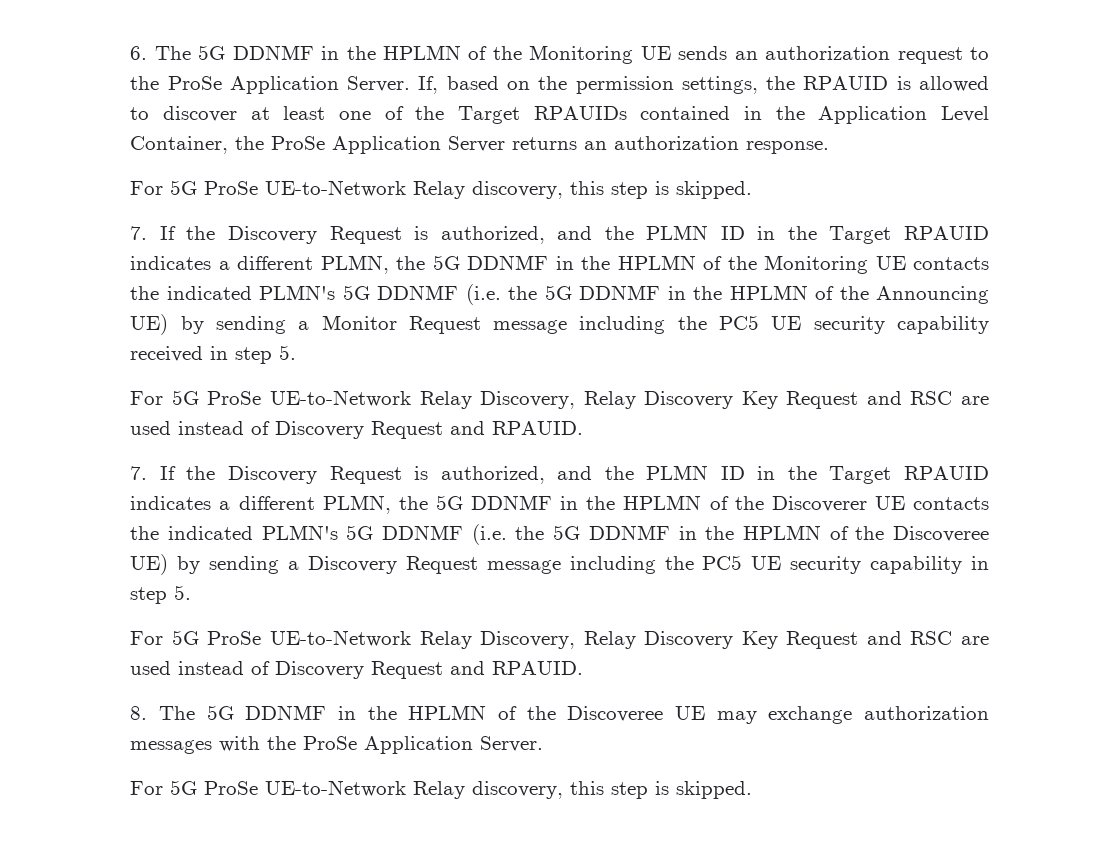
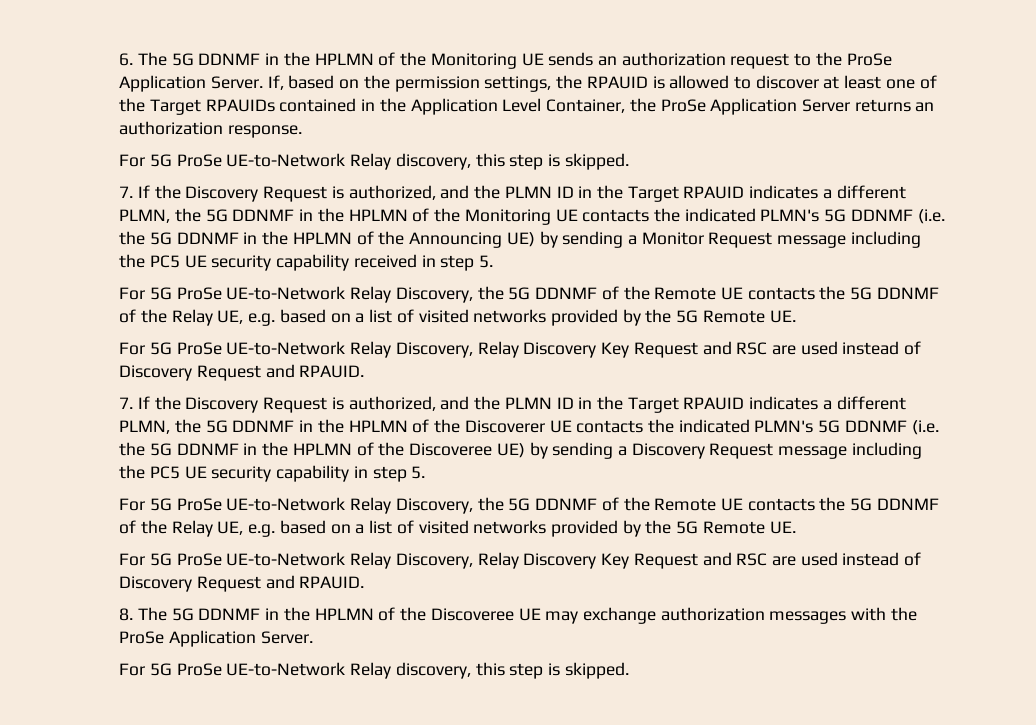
  7. If the Discovery Request is authorized, and the PLMN ID in the Target RPAUID indicates a different PLMN, the 5G DDNMF in the HPLMN of the Monitoring UE contacts the indicated PLMN's 5G DDNMF (i.e. the 5G DDNMF in the HPLMN of the Announcing UE) by sending a Monitor Request message including the PC5 UE security capability received in step 5.
+ For 5G ProSe UE-to-Network Relay Discovery, the 5G DDNMF of the Remote UE contacts the 5G DDNMF of the Relay UE, e.g. based on a list of visited networks provided by the 5G Remote UE.
  7. If the Discovery Request is authorized, and the PLMN ID in the Target RPAUID indicates a different PLMN, the 5G DDNMF in the HPLMN of the Discoverer UE contacts the indicated PLMN's 5G DDNMF (i.e. the 5G DDNMF in the HPLMN of the Discoveree UE) by sending a Discovery Request message including the PC5 UE security capability in step 5.
+ For 5G ProSe UE-to-Network Relay Discovery, the 5G DDNMF of the Remote UE contacts the 5G DDNMF of the Relay UE, e.g. based on a list of visited networks provided by the 5G Remote UE.

